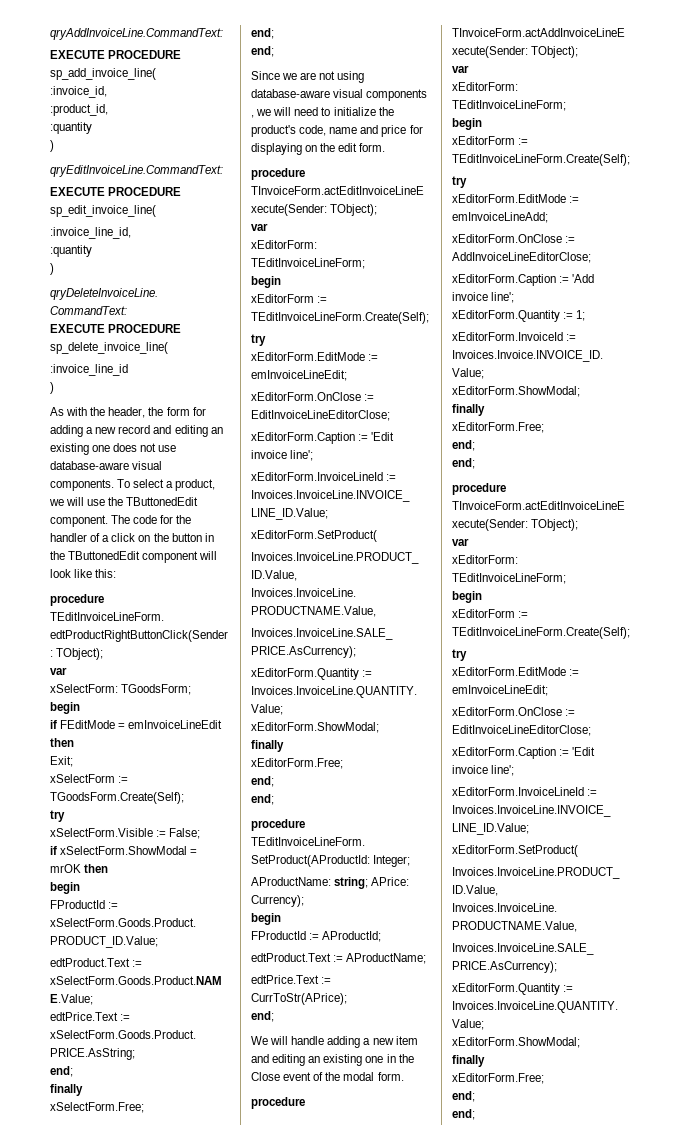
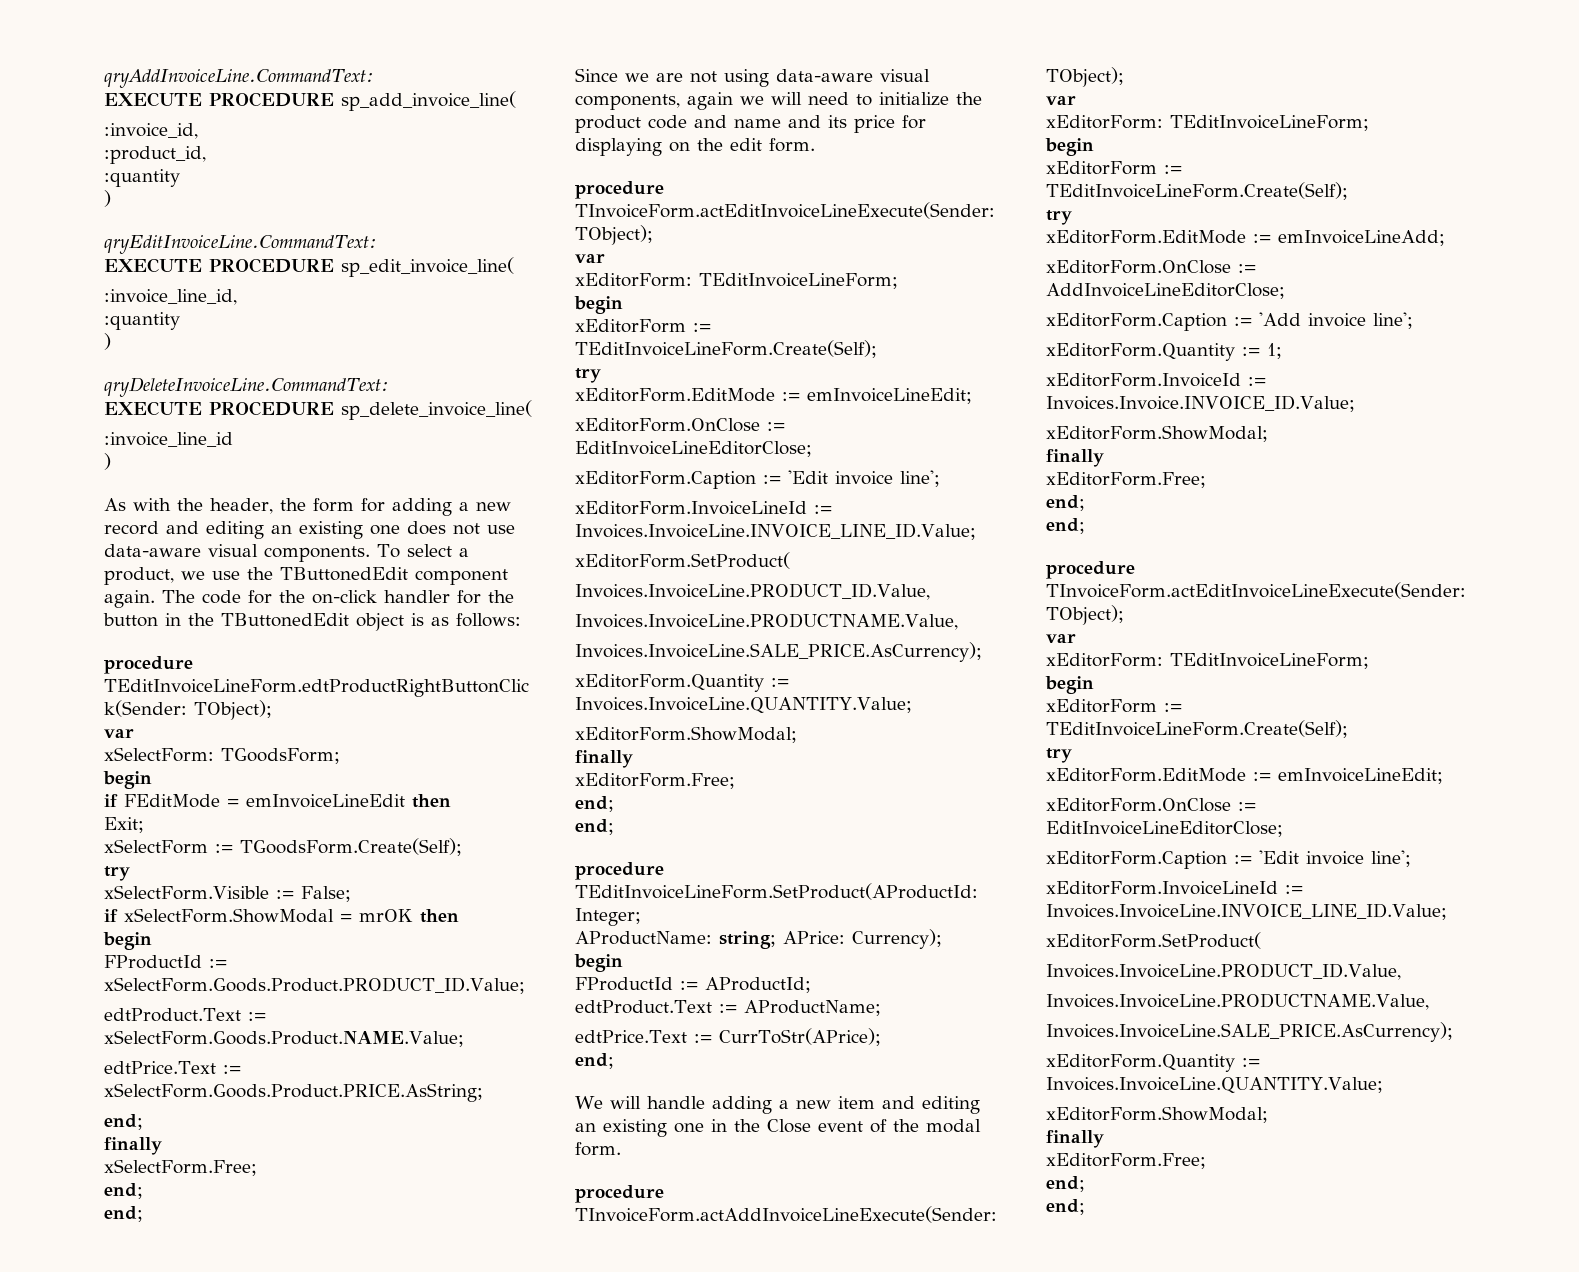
- As with the header, the form for adding a new record and editing an existing one does not use database-aware visual components.
+ As with the header, the form for adding a new record and editing an existing one does not use data-aware visual components.
- To select a product, we will use the TButtonedEdit component.
+ To select a product, we use the TButtonedEdit component again.
- The code for the handler of a click on the button in the TButtonedEdit component will look like this:
+ The code for the on-click handler for the button in the TButtonedEdit object is as follows:
- Since we are not using database-aware visual components , we will need to initialize the product's code, name and price for displaying on the edit form.
+ Since we are not using data-aware visual components, again we will need to initialize the product code and name and its price for displaying on the edit form.

